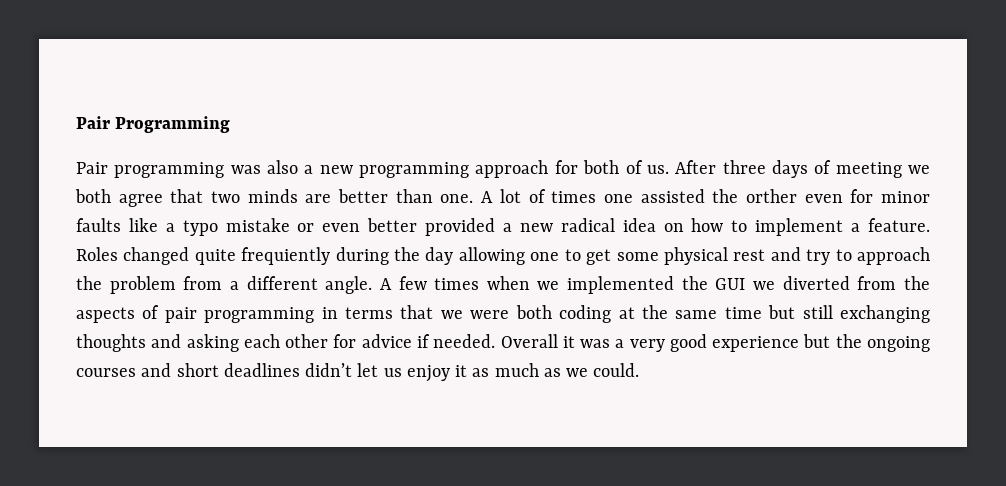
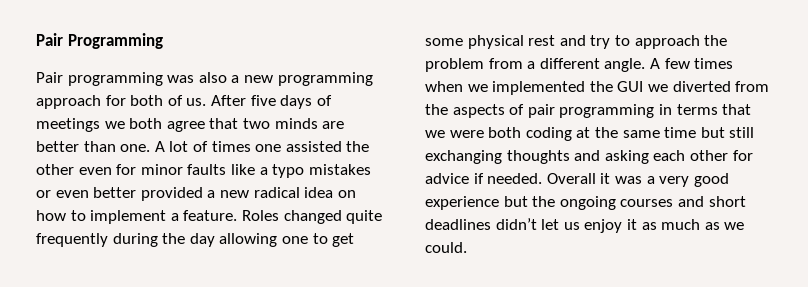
- After three days of meeting we both agree that two minds are better than one.
+ After five days of meetings we both agree that two minds are better than one.
- A lot of times one assisted the orther even for minor faults like a typo mistake or even better provided a new radical idea on how to implement a feature.
+ A lot of times one assisted the other even for minor faults like a typo mistakes or even better provided a new radical idea on how to implement a feature.
- Roles changed quite frequiently during the day allowing one to get some physical rest and try to approach the problem from a different angle.
+ Roles changed quite frequently during the day allowing one to get some physical rest and try to approach the problem from a different angle.

